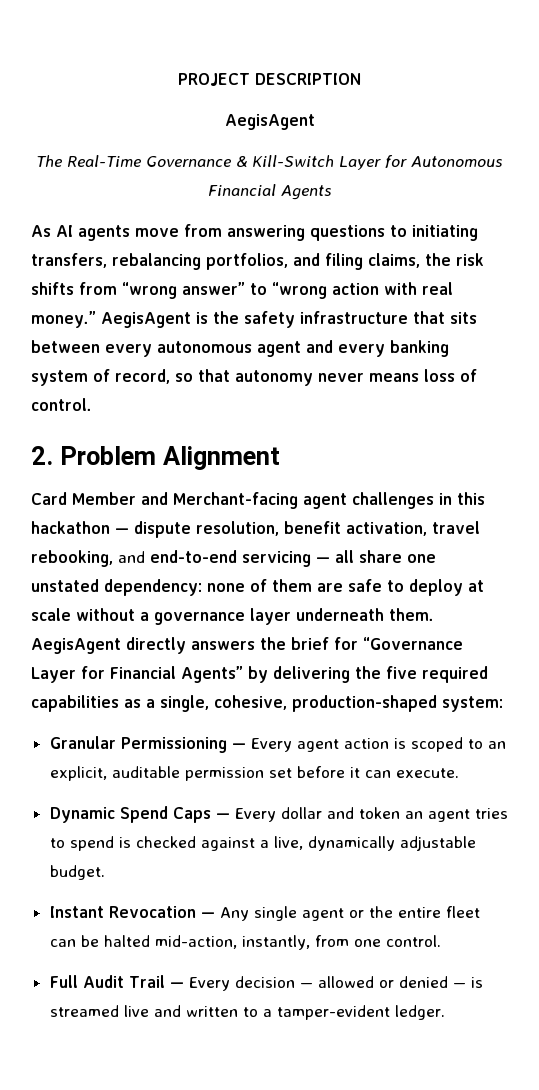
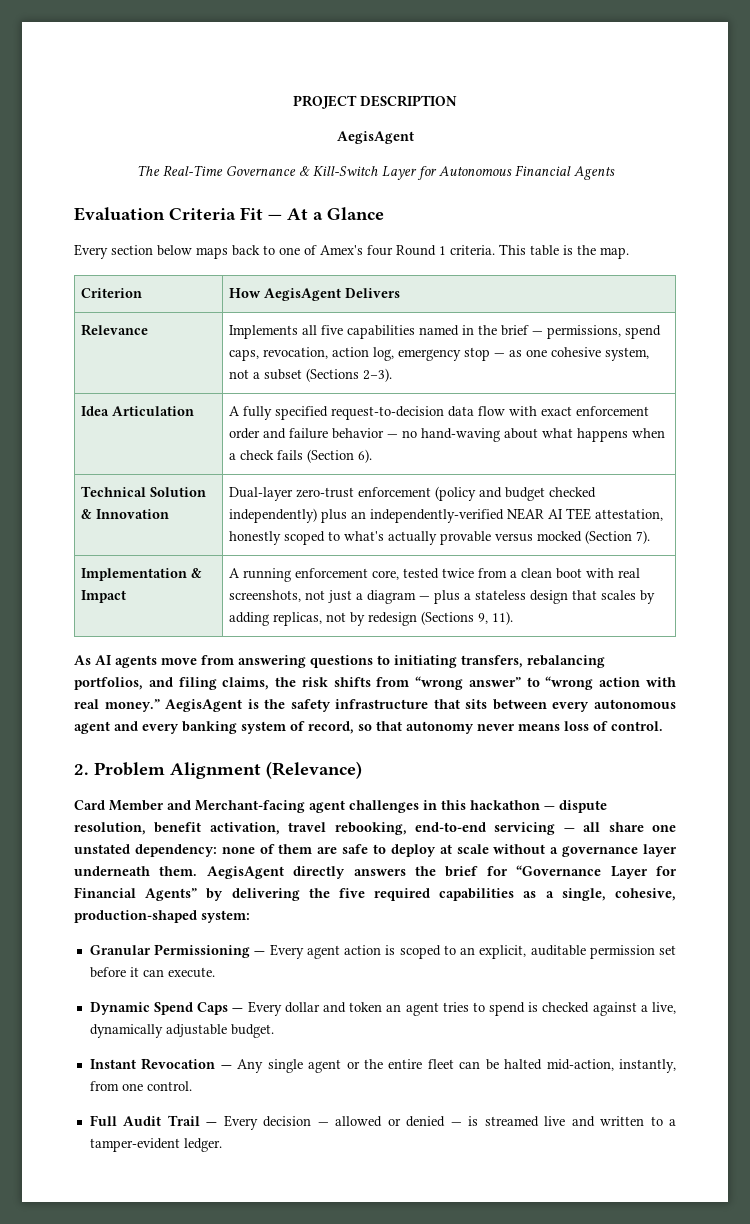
+ Evaluation Criteria Fit — At a Glance
+ Every section below maps back to one of Amex's four Round 1 criteria. This table is the map.
+ Criterion | How AegisAgent Delivers
+ Relevance | Implements all five capabilities named in the brief — permissions, spend caps, revocation, action log, emergency stop — as one cohesive system, not a subset (Sections 2–3).
+ Idea Articulation | A fully specified request-to-decision data flow with exact enforcement order and failure behavior — no hand-waving about what happens when a check fails (Section 6).
+ Technical Solution & Innovation | Dual-layer zero-trust enforcement (policy and budget checked independently) plus an independently-verified NEAR AI TEE attestation, honestly scoped to what's actually provable versus mocked (Section 7).
+ Implementation & Impact | A running enforcement core, tested twice from a clean boot with real screenshots, not just a diagram — plus a stateless design that scales by adding replicas, not by redesign (Sections 9, 11).
- 2. Problem Alignment
+ 2. Problem Alignment (Relevance)
- Card Member and Merchant-facing agent challenges in this hackathon — dispute resolution, benefit activation, travel rebooking, and end-to-end servicing — all share one unstated dependency: none of them are safe to deploy at scale without a governance layer underneath them.
+ Card Member and Merchant-facing agent challenges in this hackathon — dispute resolution, benefit activation, travel rebooking, end-to-end servicing — all share one unstated dependency: none of them are safe to deploy at scale without a governance layer underneath them.

